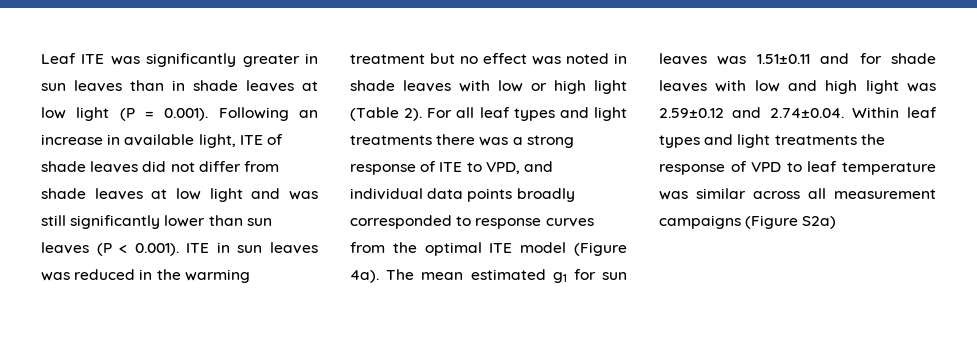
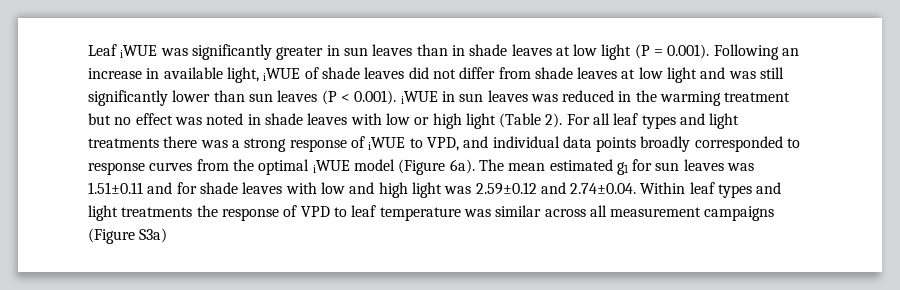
- Leaf ITE was significantly greater in sun leaves than in shade leaves at low light (P = 0.001). Following an increase in available light, ITE of shade leaves did not differ from shade leaves at low light and was still significantly lower than sun leaves (P < 0.001). ITE in sun leaves was reduced in the warming treatment but no effect was noted in shade leaves with low or high light (Table 2).
+ Leaf iWUE was significantly greater in sun leaves than in shade leaves at low light (P = 0.001). Following an increase in available light, iWUE of shade leaves did not differ from shade leaves at low light and was still significantly lower than sun leaves (P < 0.001). iWUE in sun leaves was reduced in the warming treatment but no effect was noted in shade leaves with low or high light (Table 2).
- For all leaf types and light treatments there was a strong response of ITE to VPD, and individual data points broadly corresponded to response curves from the optimal ITE model (Figure 4a).
+ For all leaf types and light treatments there was a strong response of iWUE to VPD, and individual data points broadly corresponded to response curves from the optimal iWUE model (Figure 6a).
- The mean estimated g1 for sun leaves was 1.51±0.11 and for shade leaves with low and high light was 2.59±0.12 and 2.74±0.04. Within leaf types and light treatments the response of VPD to leaf temperature was similar across all measurement campaigns (Figure S2a)
+ The mean estimated g1 for sun leaves was 1.51±0.11 and for shade leaves with low and high light was 2.59±0.12 and 2.74±0.04. Within leaf types and light treatments the response of VPD to leaf temperature was similar across all measurement campaigns (Figure S3a)

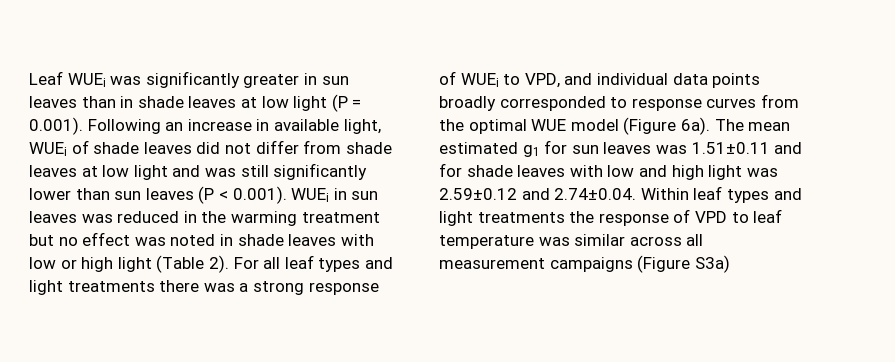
- Leaf iWUE was significantly greater in sun leaves than in shade leaves at low light (P = 0.001). Following an increase in available light, iWUE of shade leaves did not differ from shade leaves at low light and was still significantly lower than sun leaves (P < 0.001). iWUE in sun leaves was reduced in the warming treatment but no effect was noted in shade leaves with low or high light (Table 2).
+ Leaf WUEi was significantly greater in sun leaves than in shade leaves at low light (P = 0.001). Following an increase in available light, WUEi of shade leaves did not differ from shade leaves at low light and was still significantly lower than sun leaves (P < 0.001). WUEi in sun leaves was reduced in the warming treatment but no effect was noted in shade leaves with low or high light (Table 2).
- For all leaf types and light treatments there was a strong response of iWUE to VPD, and individual data points broadly corresponded to response curves from the optimal iWUE model (Figure 6a).
+ For all leaf types and light treatments there was a strong response of WUEi to VPD, and individual data points broadly corresponded to response curves from the optimal WUE model (Figure 6a).

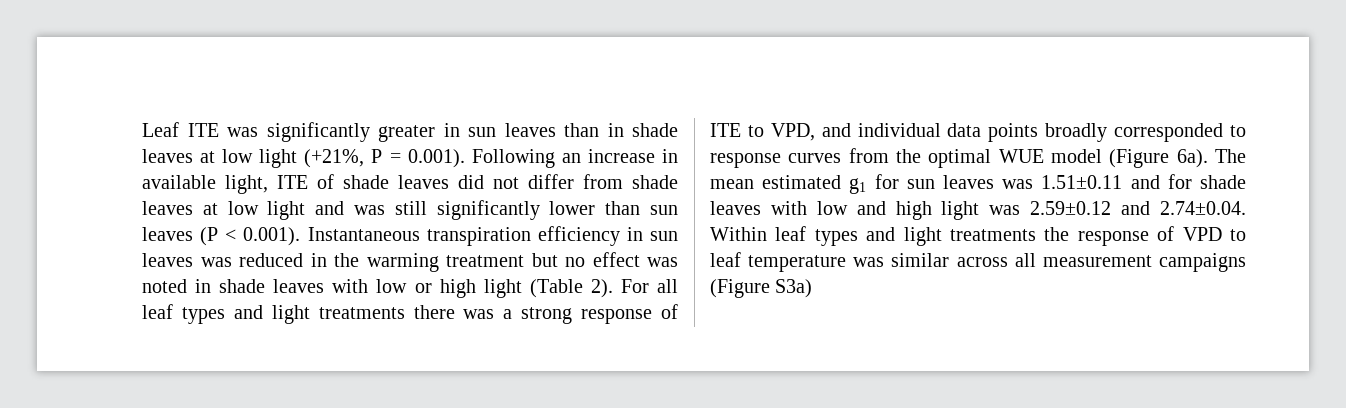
- Leaf WUEi was significantly greater in sun leaves than in shade leaves at low light (P = 0.001). Following an increase in available light, WUEi of shade leaves did not differ from shade leaves at low light and was still significantly lower than sun leaves (P < 0.001). WUEi in sun leaves was reduced in the warming treatment but no effect was noted in shade leaves with low or high light (Table 2).
+ Leaf ITE was significantly greater in sun leaves than in shade leaves at low light (+21%, P = 0.001). Following an increase in available light, ITE of shade leaves did not differ from shade leaves at low light and was still significantly lower than sun leaves (P < 0.001). Instantaneous transpiration efficiency in sun leaves was reduced in the warming treatment but no effect was noted in shade leaves with low or high light (Table 2).
- For all leaf types and light treatments there was a strong response of WUEi to VPD, and individual data points broadly corresponded to response curves from the optimal WUE model (Figure 6a).
+ For all leaf types and light treatments there was a strong response of ITE to VPD, and individual data points broadly corresponded to response curves from the optimal WUE model (Figure 6a).

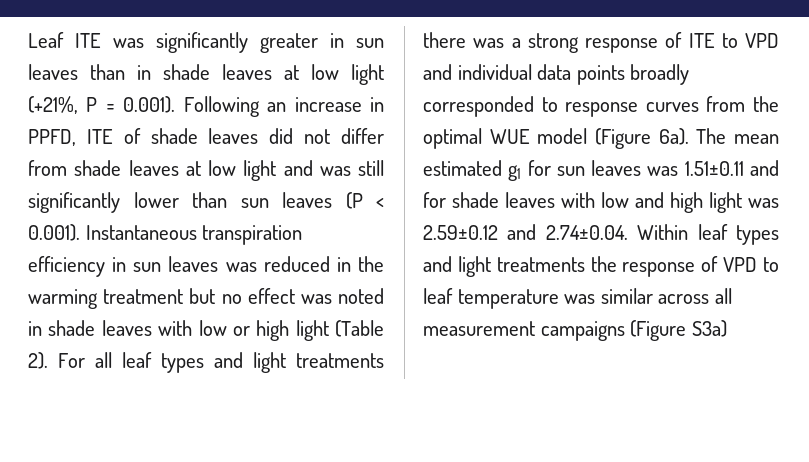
- Leaf ITE was significantly greater in sun leaves than in shade leaves at low light (+21%, P = 0.001). Following an increase in available light, ITE of shade leaves did not differ from shade leaves at low light and was still significantly lower than sun leaves (P < 0.001). Instantaneous transpiration efficiency in sun leaves was reduced in the warming treatment but no effect was noted in shade leaves with low or high light (Table 2).
+ Leaf ITE was significantly greater in sun leaves than in shade leaves at low light (+21%, P = 0.001). Following an increase in PPFD, ITE of shade leaves did not differ from shade leaves at low light and was still significantly lower than sun leaves (P < 0.001). Instantaneous transpiration efficiency in sun leaves was reduced in the warming treatment but no effect was noted in shade leaves with low or high light (Table 2).
- For all leaf types and light treatments there was a strong response of ITE to VPD, and individual data points broadly corresponded to response curves from the optimal WUE model (Figure 6a).
+ For all leaf types and light treatments there was a strong response of ITE to VPD and individual data points broadly corresponded to response curves from the optimal WUE model (Figure 6a).

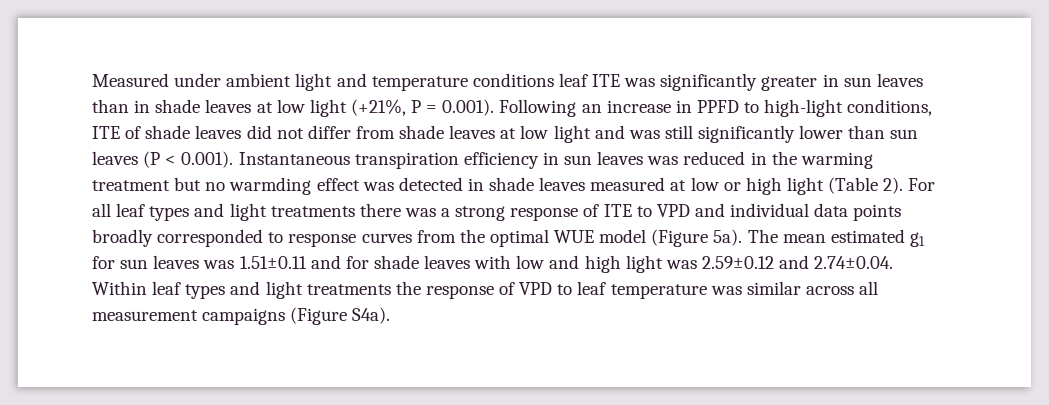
- Leaf ITE was significantly greater in sun leaves than in shade leaves at low light (+21%, P = 0.001). Following an increase in PPFD, ITE of shade leaves did not differ from shade leaves at low light and was still significantly lower than sun leaves (P < 0.001). Instantaneous transpiration efficiency in sun leaves was reduced in the warming treatment but no effect was noted in shade leaves with low or high light (Table 2).
+ Measured under ambient light and temperature conditions leaf ITE was significantly greater in sun leaves than in shade leaves at low light (+21%, P = 0.001). Following an increase in PPFD to high-light conditions, ITE of shade leaves did not differ from shade leaves at low light and was still significantly lower than sun leaves (P < 0.001). Instantaneous transpiration efficiency in sun leaves was reduced in the warming treatment but no warmding effect was detected in shade leaves measured at low or high light (Table 2).
- For all leaf types and light treatments there was a strong response of ITE to VPD and individual data points broadly corresponded to response curves from the optimal WUE model (Figure 6a).
+ For all leaf types and light treatments there was a strong response of ITE to VPD and individual data points broadly corresponded to response curves from the optimal WUE model (Figure 5a).
- The mean estimated g1 for sun leaves was 1.51±0.11 and for shade leaves with low and high light was 2.59±0.12 and 2.74±0.04. Within leaf types and light treatments the response of VPD to leaf temperature was similar across all measurement campaigns (Figure S3a)
+ The mean estimated g1 for sun leaves was 1.51±0.11 and for shade leaves with low and high light was 2.59±0.12 and 2.74±0.04. Within leaf types and light treatments the response of VPD to leaf temperature was similar across all measurement campaigns (Figure S4a).

